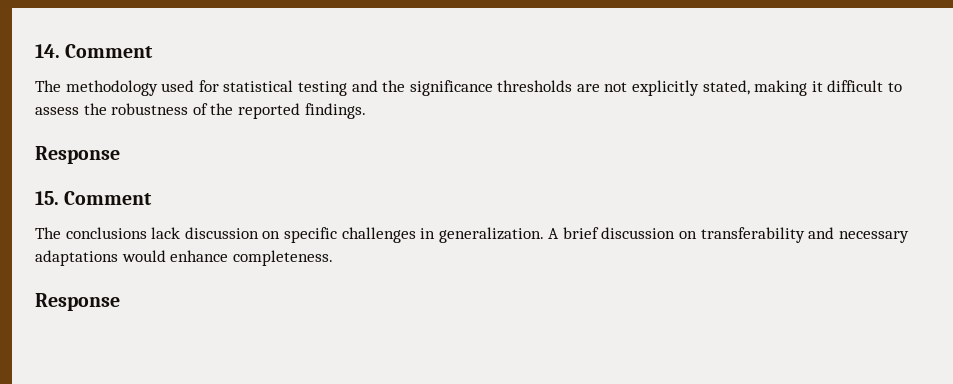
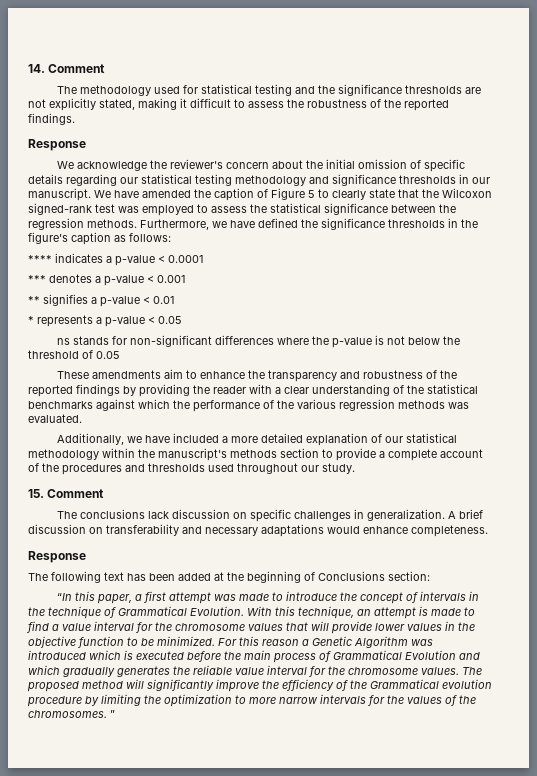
+ We acknowledge the reviewer's concern about the initial omission of specific details regarding our statistical testing methodology and significance thresholds in our manuscript. We have amended the caption of Figure 5 to clearly state that the Wilcoxon signed-rank test was employed to assess the statistical significance between the regression methods. Furthermore, we have defined the significance thresholds in the figure's caption as follows:
+ **** indicates a p-value < 0.0001
+ *** denotes a p-value < 0.001
+ ** signifies a p-value < 0.01
+ * represents a p-value < 0.05
+ ns stands for non-significant differences where the p-value is not below the threshold of 0.05
+ These amendments aim to enhance the transparency and robustness of the reported findings by providing the reader with a clear understanding of the statistical benchmarks against which the performance of the various regression methods was evaluated.
+ Additionally, we have included a more detailed explanation of our statistical methodology within the manuscript's methods section to provide a complete account of the procedures and thresholds used throughout our study.
+ The following text has been added at the beginning of Conclusions section:
+ “In this paper, a first attempt was made to introduce the concept of intervals in the technique of Grammatical Evolution. With this technique, an attempt is made to find a value interval for the chromosome values that will provide lower values in the objective function to be minimized. For this reason a Genetic Algorithm was introduced which is executed before the main process of Grammatical Evolution and which gradually generates the reliable value interval for the chromosome values. The proposed method will significantly improve the efficiency of the Grammatical evolution procedure by limiting the optimization to more narrow intervals for the values of the chromosomes. ”

